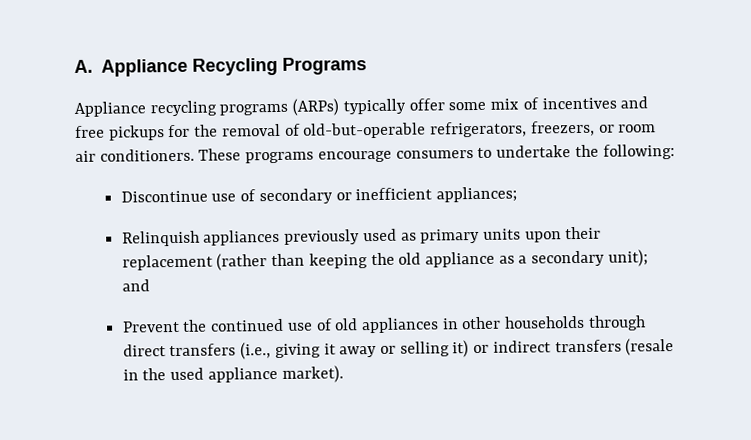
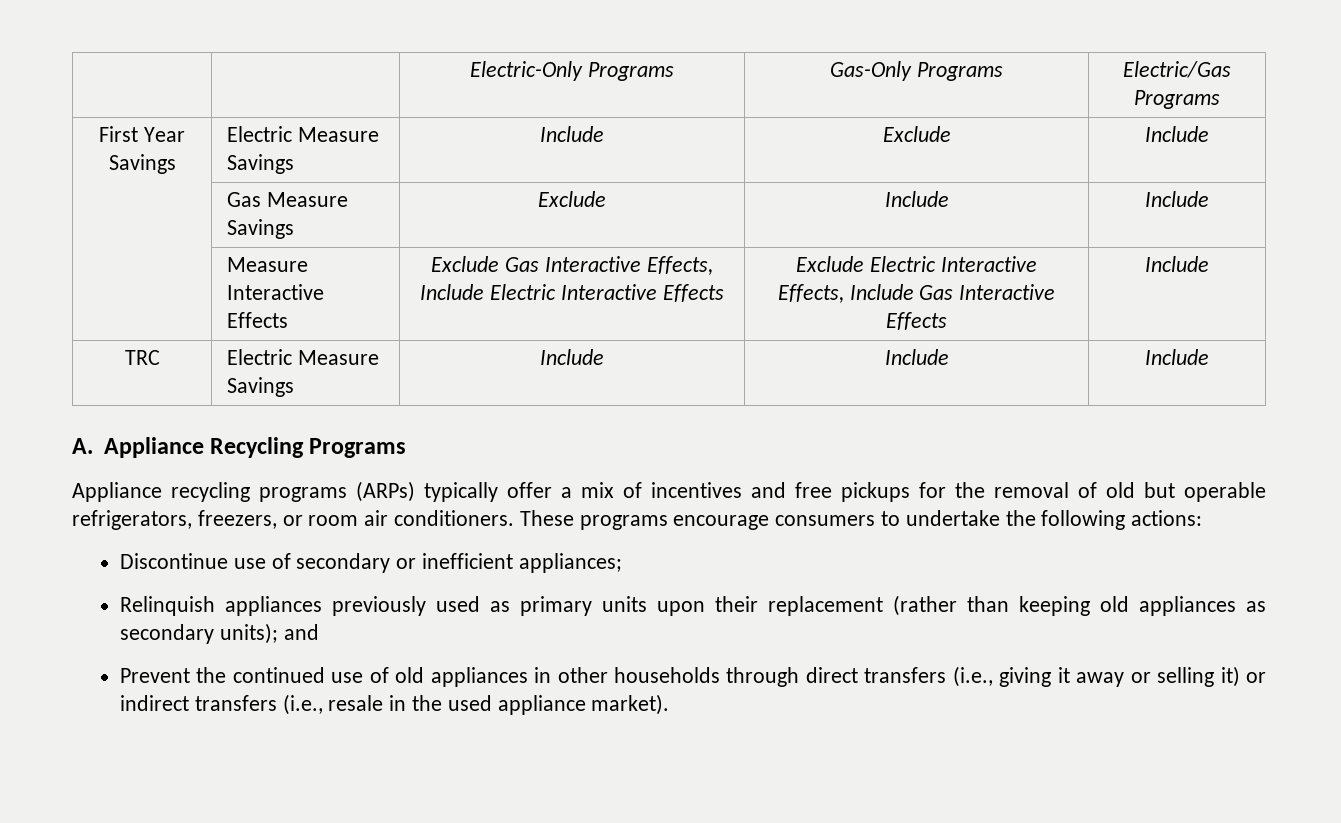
+ | | Electric-Only Programs | Gas-Only Programs | Electric/Gas Programs
+ First Year Savings | Electric Measure Savings | Include | Exclude | Include
+ | Gas Measure Savings | Exclude | Include | Include
+ | Measure Interactive Effects | Exclude Gas Interactive Effects, Include Electric Interactive Effects | Exclude Electric Interactive Effects, Include Gas Interactive Effects | Include
+ TRC | Electric Measure Savings | Include | Include | Include
- Appliance recycling programs (ARPs) typically offer some mix of incentives and free pickups for the removal of old-but-operable refrigerators, freezers, or room air conditioners.
+ Appliance recycling programs (ARPs) typically offer a mix of incentives and free pickups for the removal of old but operable refrigerators, freezers, or room air conditioners.
- These programs encourage consumers to undertake the following:
+ These programs encourage consumers to undertake the following actions:
- Relinquish appliances previously used as primary units upon their replacement (rather than keeping the old appliance as a secondary unit); and
+ Relinquish appliances previously used as primary units upon their replacement (rather than keeping old appliances as secondary units); and
- Prevent the continued use of old appliances in other households through direct transfers (i.e., giving it away or selling it) or indirect transfers (resale in the used appliance market).
+ Prevent the continued use of old appliances in other households through direct transfers (i.e., giving it away or selling it) or indirect transfers (i.e., resale in the used appliance market).

